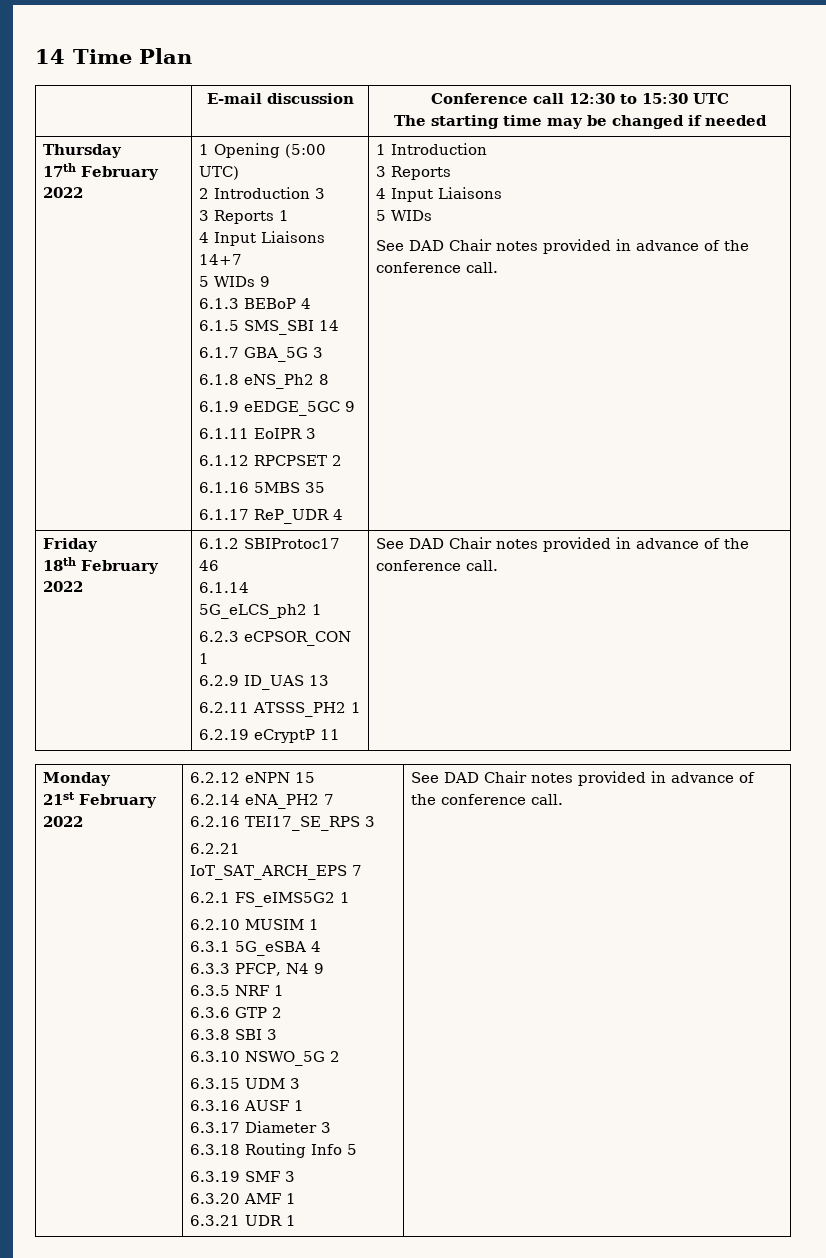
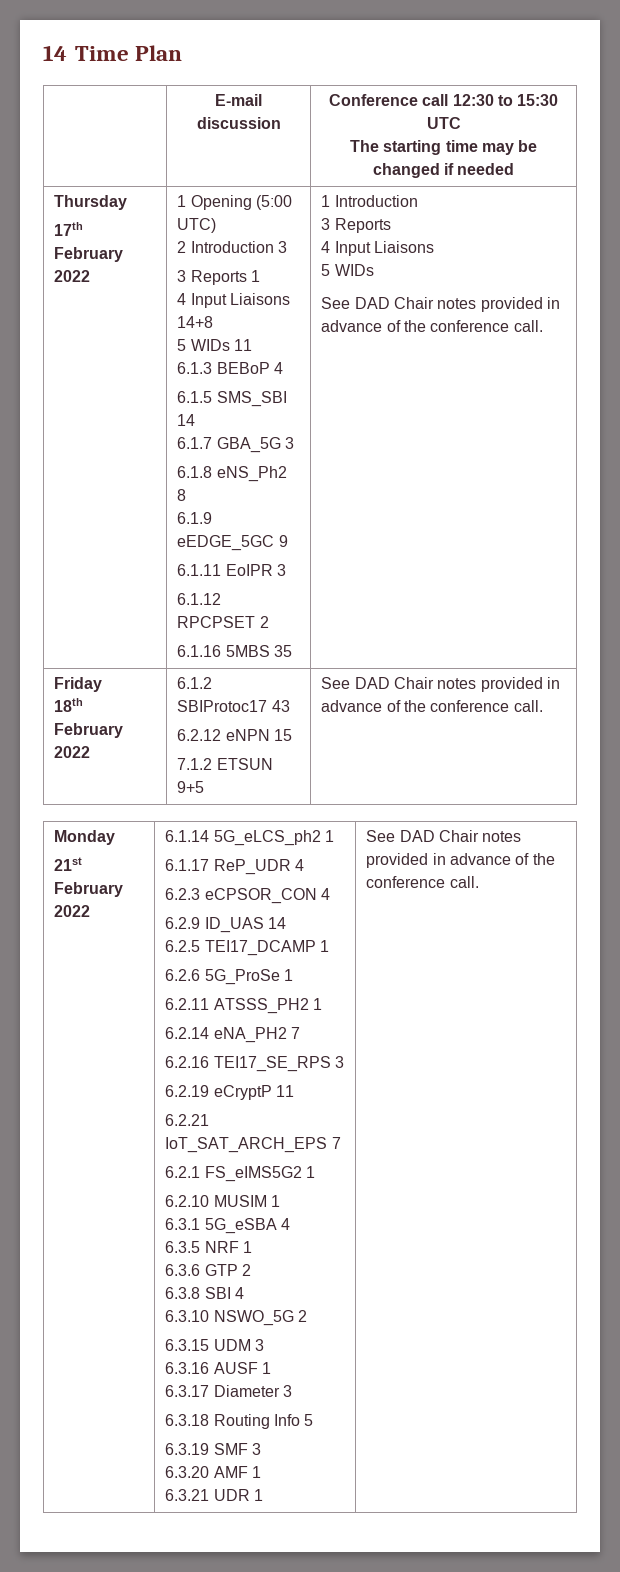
- 4 Input Liaisons 14+7
- 5 WIDs 9
+ 4 Input Liaisons 14+8
+ 5 WIDs 11
- 6.1.17 ReP_UDR 4
  Friday
- 18th February 2022 | 6.1.2 SBIProtoc17 46
- 6.1.14 5G_eLCS_ph2 1
- 6.2.3 eCPSOR_CON 1
- 6.2.9 ID_UAS 13
- 6.2.11 ATSSS_PH2 1
- 6.2.19 eCryptP 11 | See DAD Chair notes provided in advance of the conference call.
+ 18th February 2022 | 6.1.2 SBIProtoc17 43
+ 6.2.12 eNPN 15
+ 7.1.2 ETSUN 9+5 | See DAD Chair notes provided in advance of the conference call.
- 6.2.12 eNPN 15
+ 6.1.14 5G_eLCS_ph2 1
+ 6.1.17 ReP_UDR 4
+ 6.2.3 eCPSOR_CON 4
+ 6.2.9 ID_UAS 14
+ 6.2.5 TEI17_DCAMP 1
+ 6.2.6 5G_ProSe 1
+ 6.2.11 ATSSS_PH2 1
+ 6.2.19 eCryptP 11
- 6.3.3 PFCP, N4 9
- 6.3.8 SBI 3
+ 6.3.8 SBI 4

